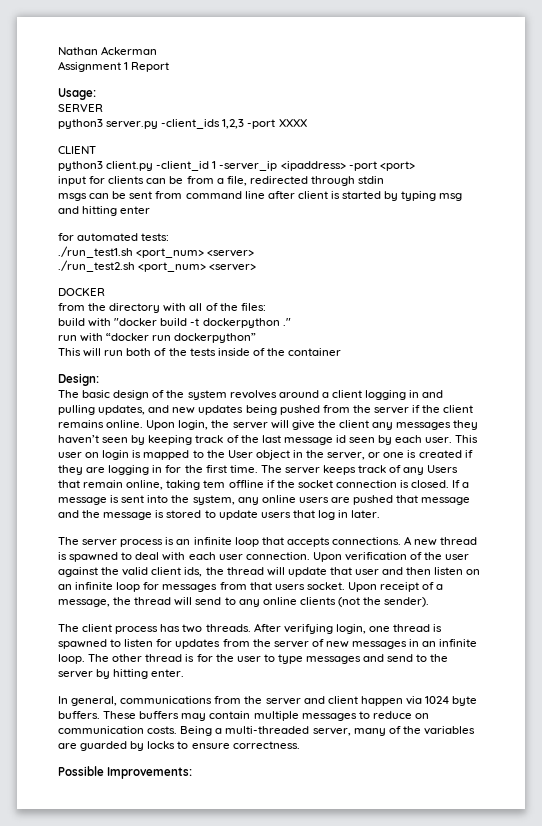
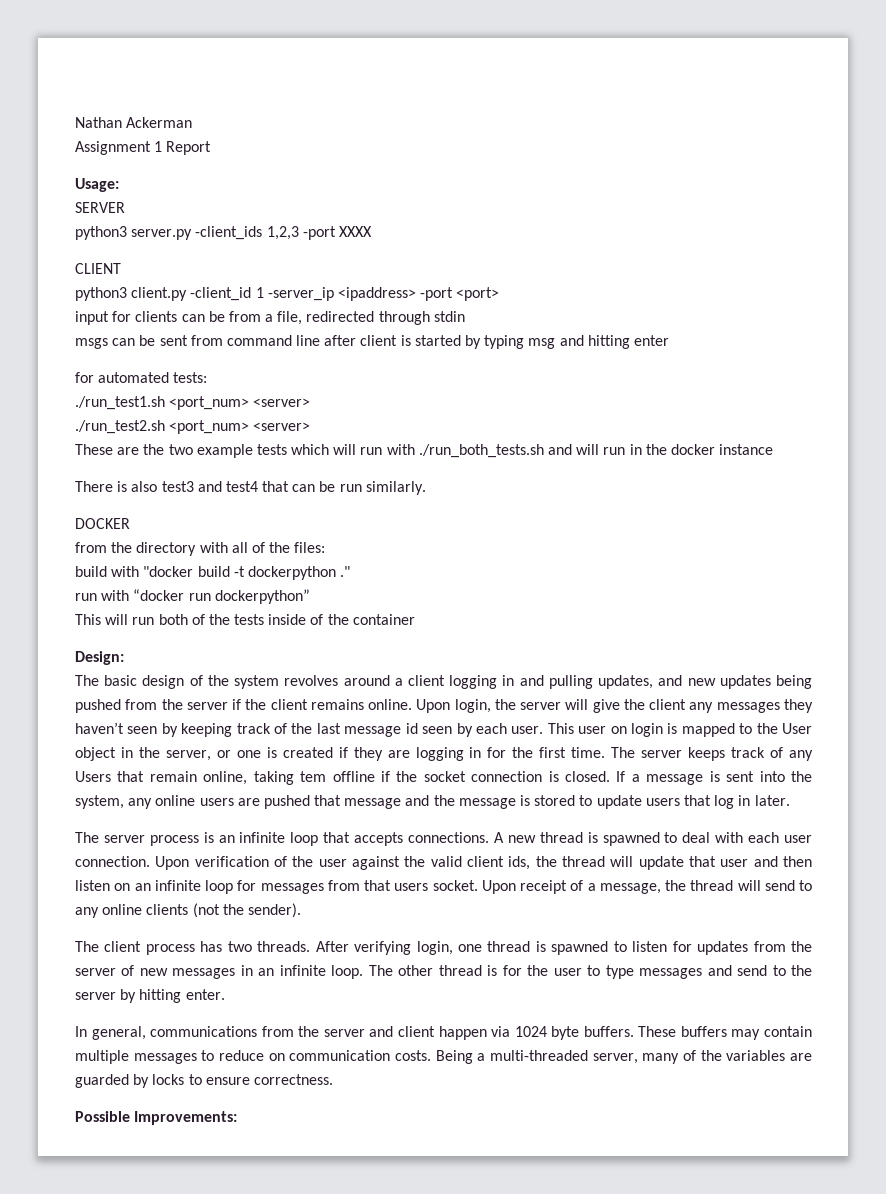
+ These are the two example tests which will run with ./run_both_tests.sh and will run in the docker instance
+ There is also test3 and test4 that can be run similarly.

